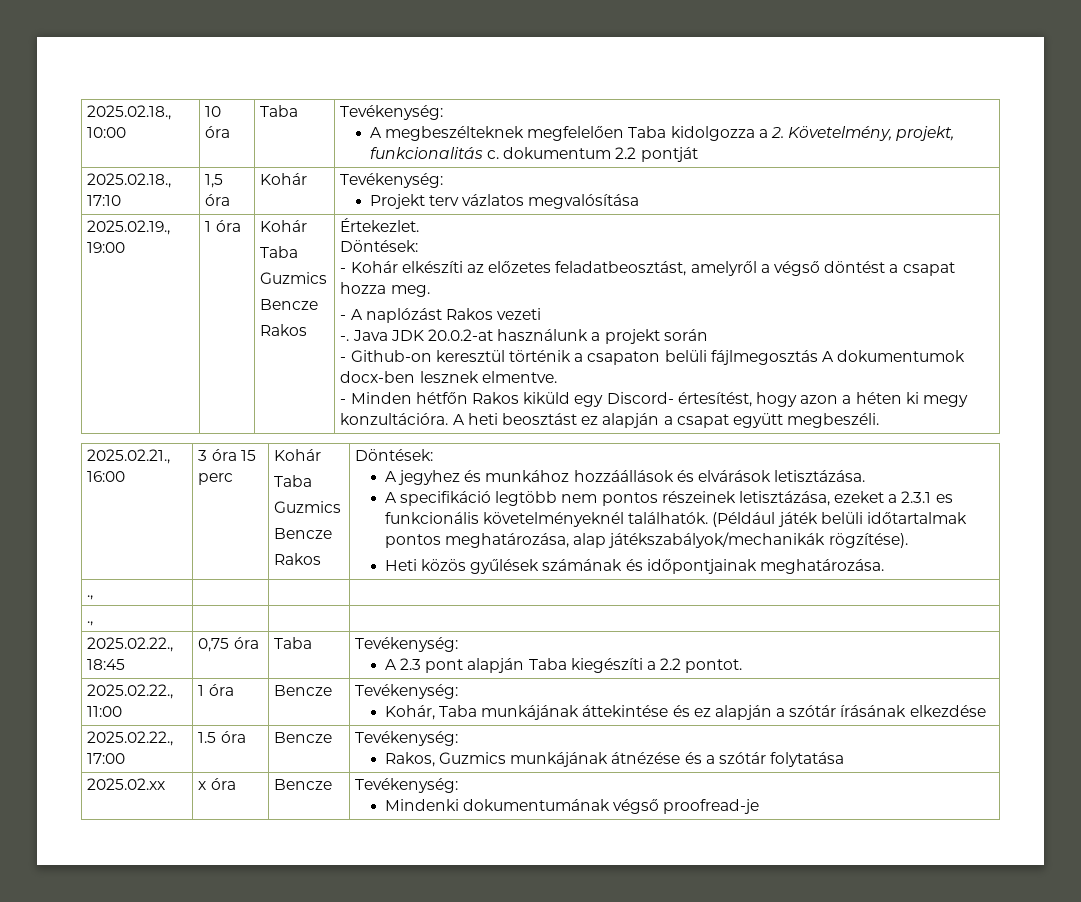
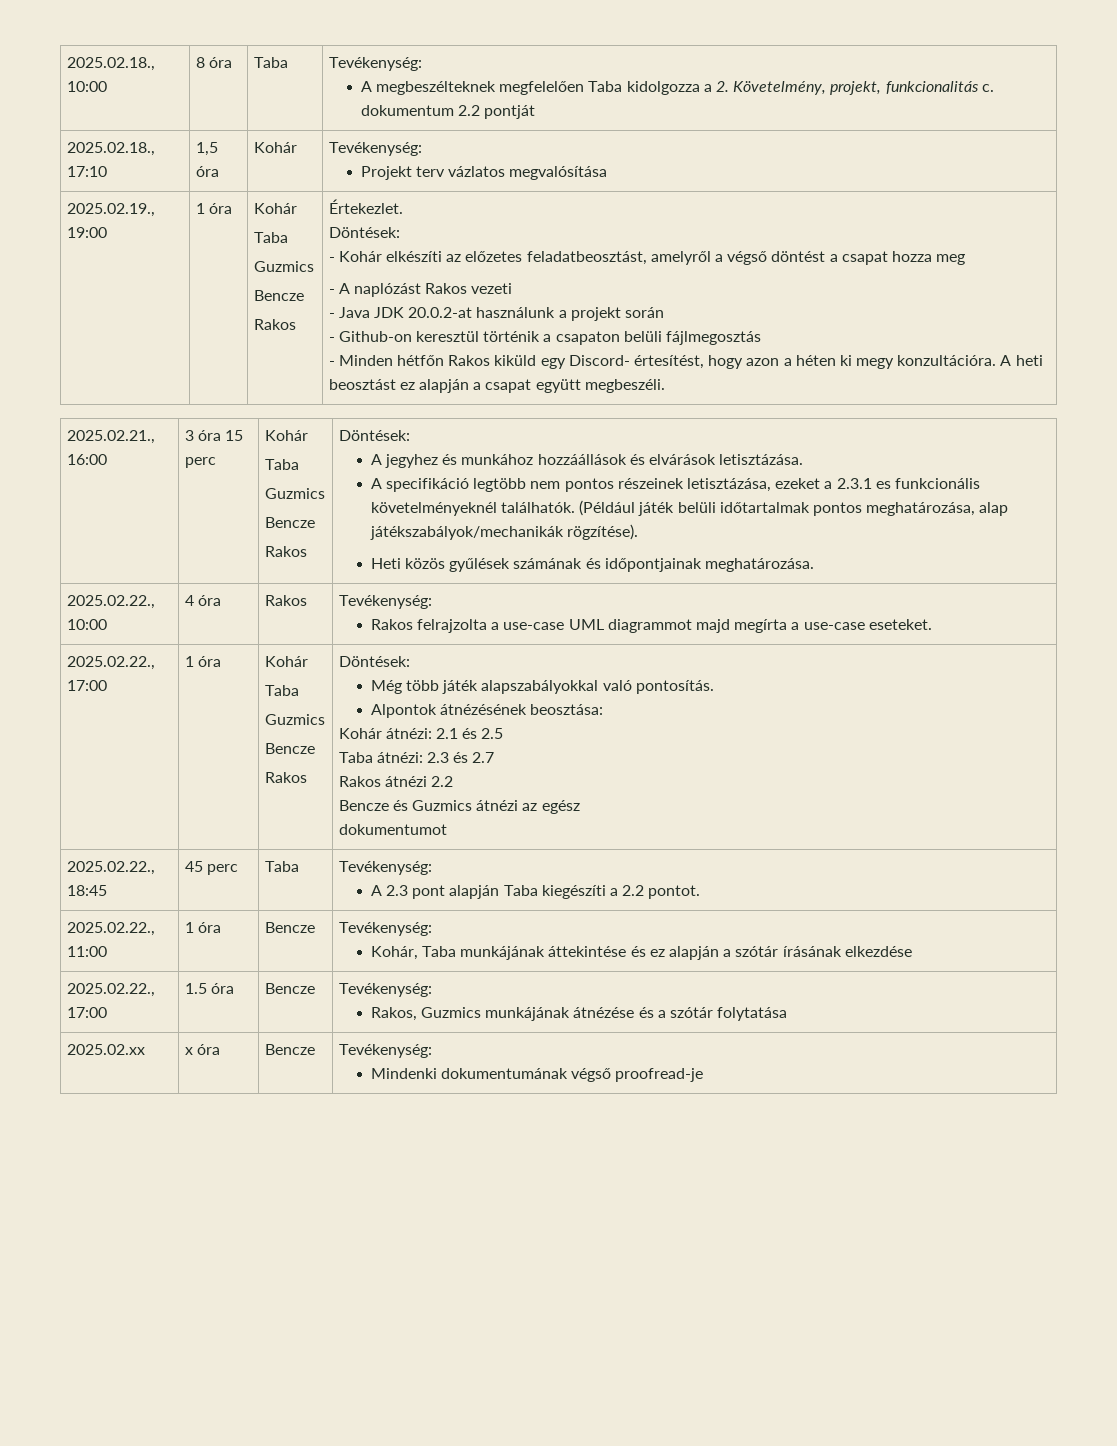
- 2025.02.18., 10:00 | 10 óra | Taba | Tevékenység:
+ 2025.02.18., 10:00 | 8 óra | Taba | Tevékenység:
- - Kohár elkészíti az előzetes feladatbeosztást, amelyről a végső döntést a csapat hozza meg.
+ - Kohár elkészíti az előzetes feladatbeosztást, amelyről a végső döntést a csapat hozza meg
- -. Java JDK 20.0.2-at használunk a projekt során
+ - Java JDK 20.0.2-at használunk a projekt során
- - Github-on keresztül történik a csapaton belüli fájlmegosztás A dokumentumok docx-ben lesznek elmentve.
+ - Github-on keresztül történik a csapaton belüli fájlmegosztás
  Heti közös gyűlések számának és időpontjainak meghatározása.
- ., | | |
- ., | | |
+ 2025.02.22., 10:00 | 4 óra | Rakos | Tevékenység:
+ Rakos felrajzolta a use-case UML diagrammot majd megírta a use-case eseteket.
+ 2025.02.22., 17:00 | 1 óra | Kohár
+ Taba
+ Guzmics
+ Bencze
+ Rakos | Döntések:
+ Még több játék alapszabályokkal való pontosítás.
+ Alpontok átnézésének beosztása:
+ Kohár átnézi: 2.1 és 2.5
+ Taba átnézi: 2.3 és 2.7
+ Rakos átnézi 2.2
+ Bencze és Guzmics átnézi az egész
+ dokumentumot
- 2025.02.22., 18:45 | 0,75 óra | Taba | Tevékenység:
+ 2025.02.22., 18:45 | 45 perc | Taba | Tevékenység:

